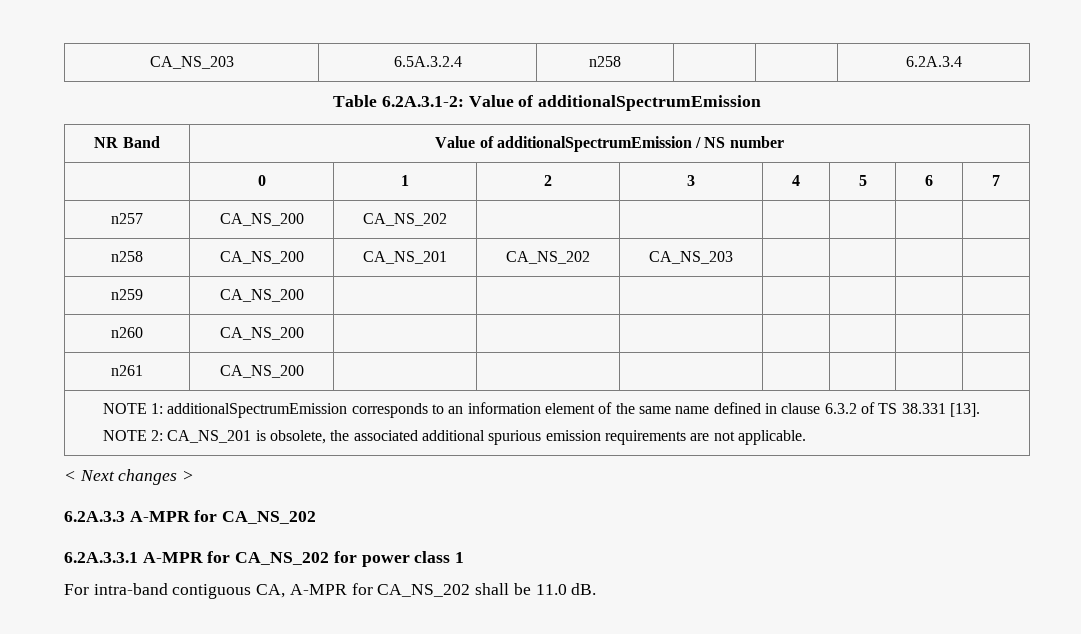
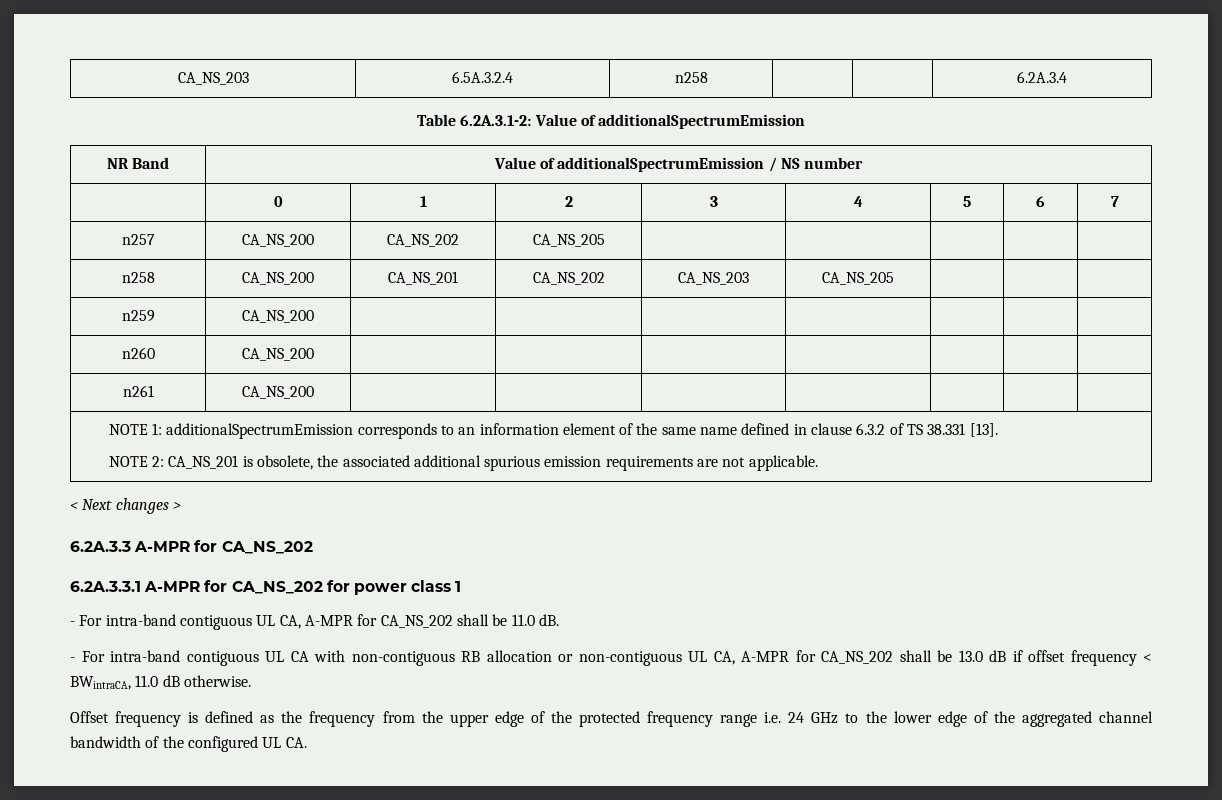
- n257 | CA_NS_200 | CA_NS_202 | | | | | |
+ n257 | CA_NS_200 | CA_NS_202 | CA_NS_205 | | | | |
- n258 | CA_NS_200 | CA_NS_201 | CA_NS_202 | CA_NS_203 | | | |
+ n258 | CA_NS_200 | CA_NS_201 | CA_NS_202 | CA_NS_203 | CA_NS_205 | | |
- For intra-band contiguous CA, A-MPR for CA_NS_202 shall be 11.0 dB.
+ - For intra-band contiguous UL CA, A-MPR for CA_NS_202 shall be 11.0 dB.
+ - For intra-band contiguous UL CA with non-contiguous RB allocation or non-contiguous UL CA, A-MPR for CA_NS_202 shall be 13.0 dB if offset frequency < BWintraCA, 11.0 dB otherwise.
+ Offset frequency is defined as the frequency from the upper edge of the protected frequency range i.e. 24 GHz to the lower edge of the aggregated channel bandwidth of the configured UL CA.

